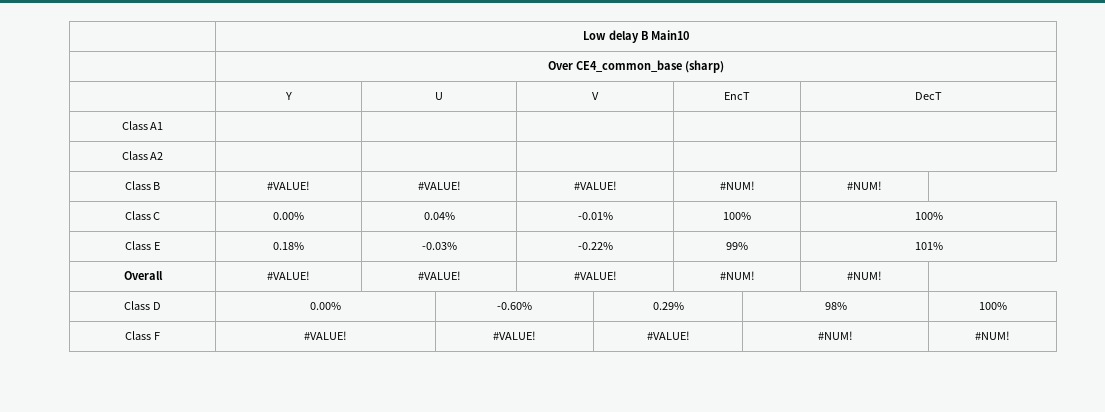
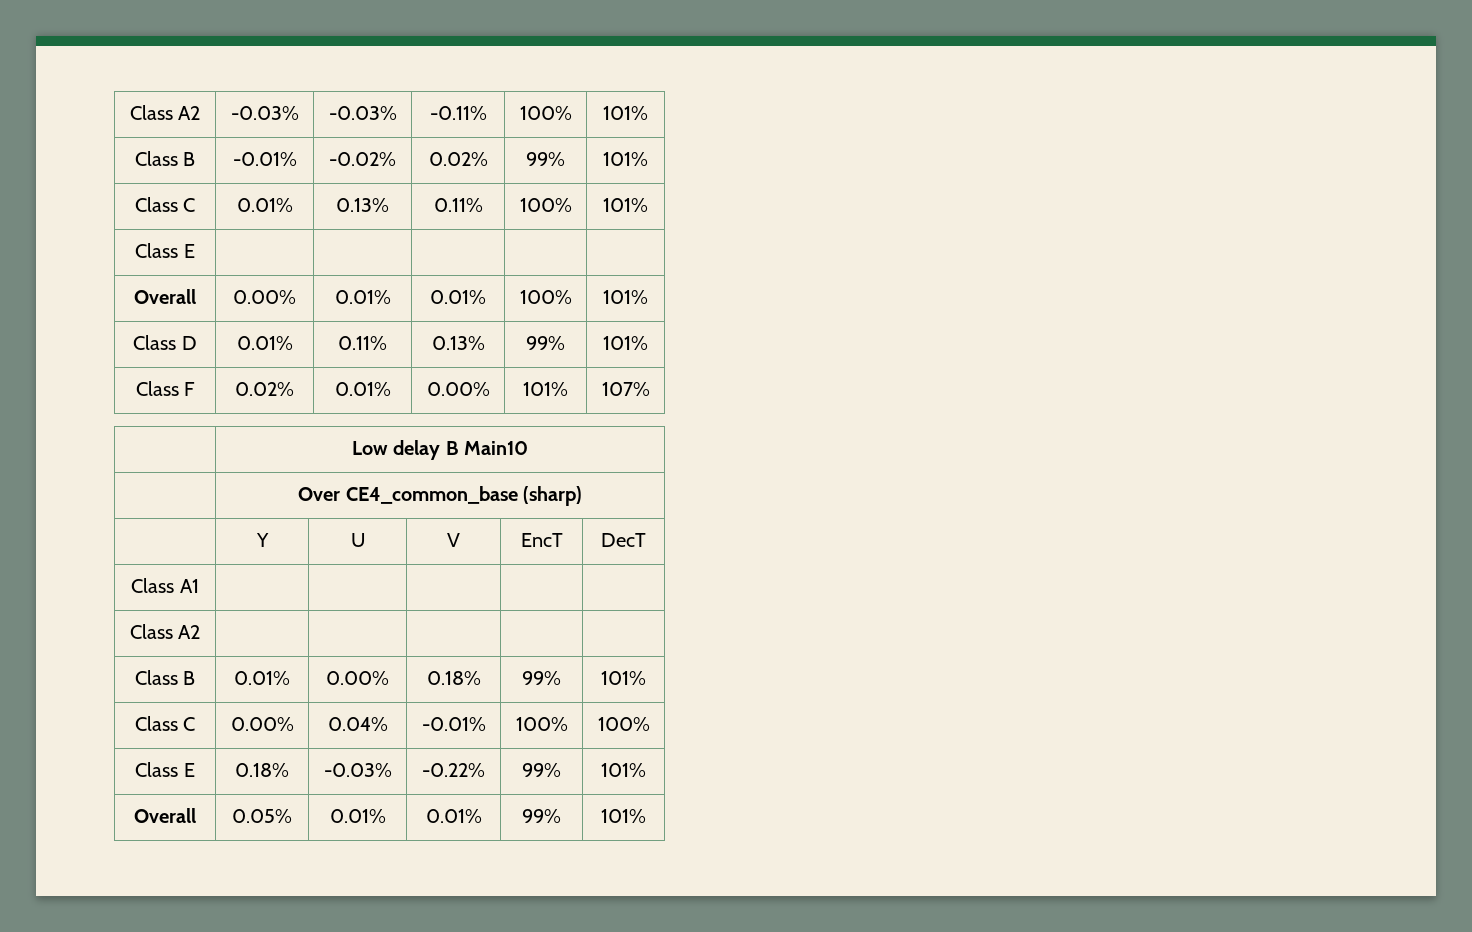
+ Class A2 | -0.03% | -0.03% | -0.11% | 100% | 101%
+ Class B | -0.01% | -0.02% | 0.02% | 99% | 101%
+ Class C | 0.01% | 0.13% | 0.11% | 100% | 101%
+ Class E | | | | |
+ Overall | 0.00% | 0.01% | 0.01% | 100% | 101%
+ Class D | 0.01% | 0.11% | 0.13% | 99% | 101%
+ Class F | 0.02% | 0.01% | 0.00% | 101% | 107%
- Class B | #VALUE! | #VALUE! | #VALUE! | #NUM! | #NUM!
+ Class B | 0.01% | 0.00% | 0.18% | 99% | 101%
- Overall | #VALUE! | #VALUE! | #VALUE! | #NUM! | #NUM!
- Class D | 0.00% | -0.60% | 0.29% | 98% | 100%
- Class F | #VALUE! | #VALUE! | #VALUE! | #NUM! | #NUM!
+ Overall | 0.05% | 0.01% | 0.01% | 99% | 101%

